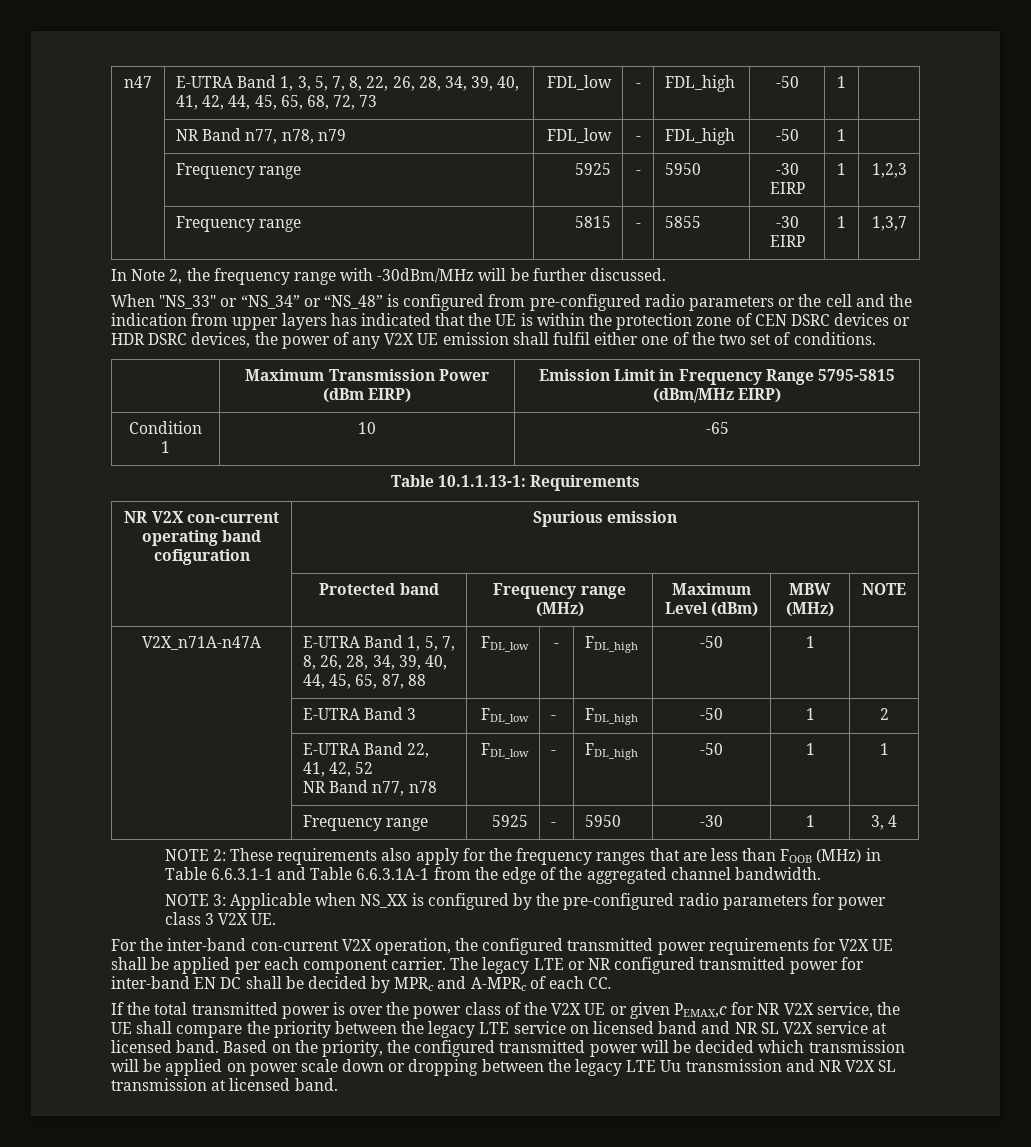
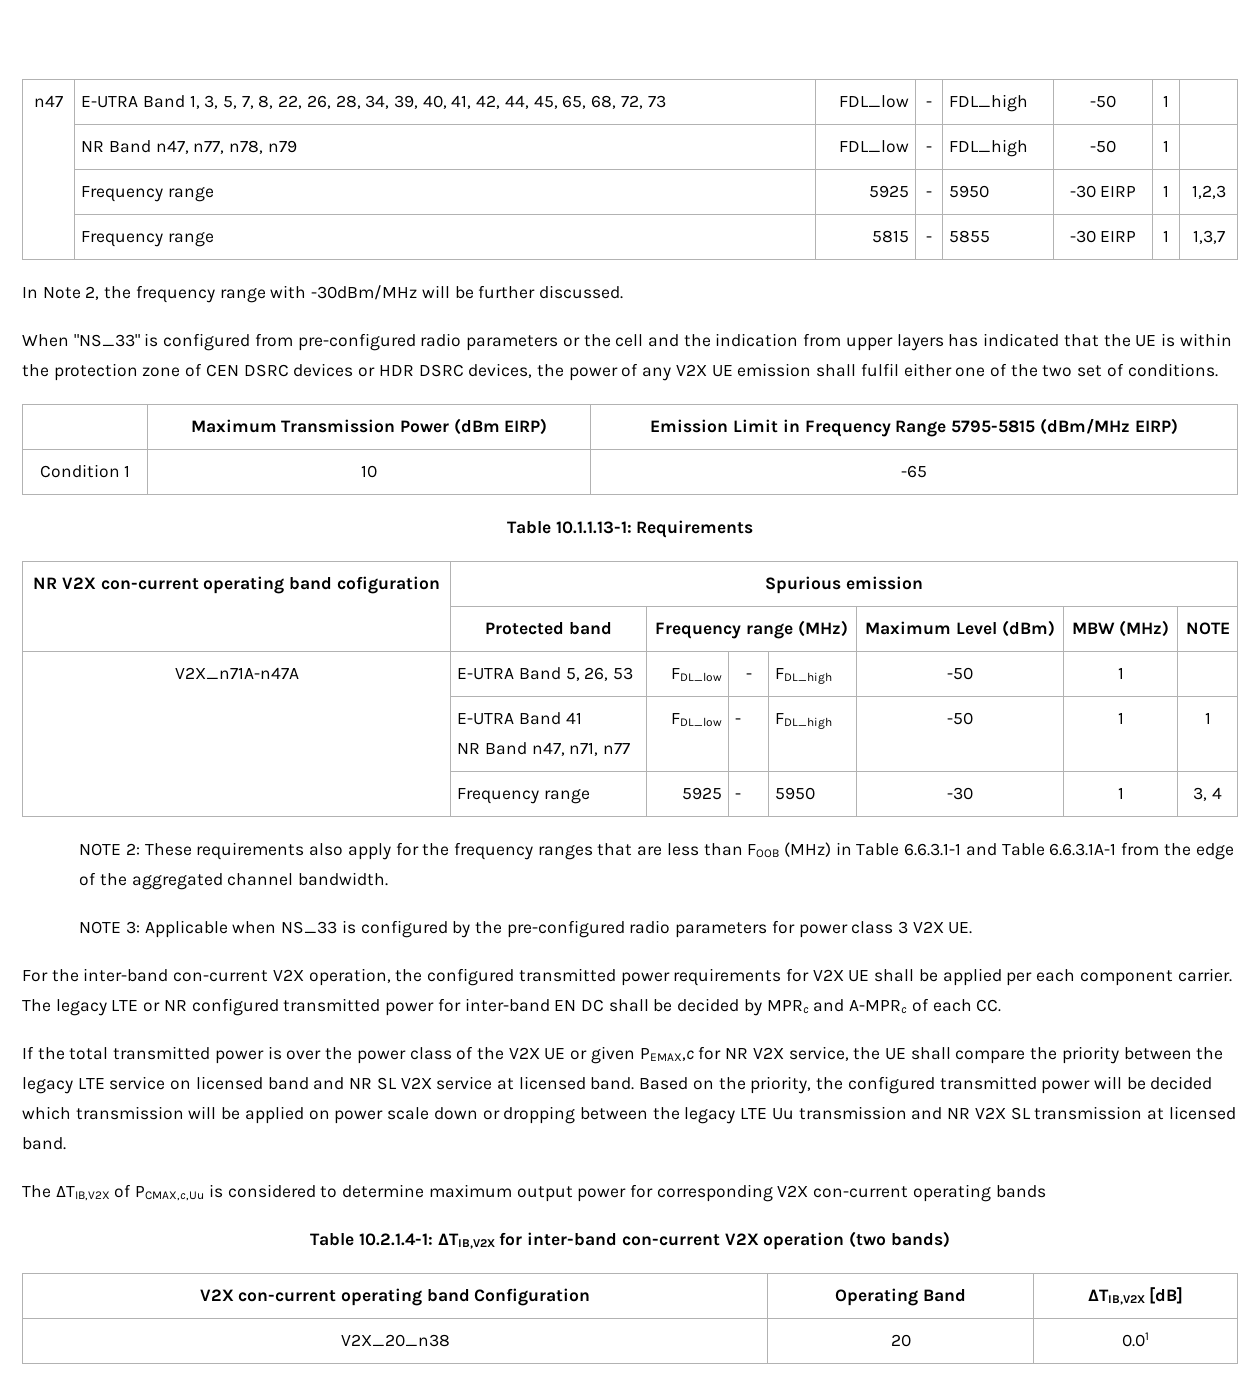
- | NR Band n77, n78, n79 | FDL_low | - | FDL_high | -50 | 1 |
+ | NR Band n47, n77, n78, n79 | FDL_low | - | FDL_high | -50 | 1 |
- When "NS_33" or “NS_34” or “NS_48” is configured from pre-configured radio parameters or the cell and the indication from upper layers has indicated that the UE is within the protection zone of CEN DSRC devices or HDR DSRC devices, the power of any V2X UE emission shall fulfil either one of the two set of conditions.
+ When "NS_33" is configured from pre-configured radio parameters or the cell and the indication from upper layers has indicated that the UE is within the protection zone of CEN DSRC devices or HDR DSRC devices, the power of any V2X UE emission shall fulfil either one of the two set of conditions.
- V2X_n71A-n47A | E-UTRA Band 1, 5, 7, 8, 26, 28, 34, 39, 40, 44, 45, 65, 87, 88 | FDL_low | - | FDL_high | -50 | 1 |
+ V2X_n71A-n47A | E-UTRA Band 5, 26, 53 | FDL_low | - | FDL_high | -50 | 1 |
- | E-UTRA Band 3 | FDL_low | - | FDL_high | -50 | 1 | 2
- | E-UTRA Band 22, 41, 42, 52
- NR Band n77, n78 | FDL_low | - | FDL_high | -50 | 1 | 1
+ | E-UTRA Band 41
+ NR Band n47, n71, n77 | FDL_low | - | FDL_high | -50 | 1 | 1
- NOTE 3: Applicable when NS_XX is configured by the pre-configured radio parameters for power class 3 V2X UE.
+ NOTE 3: Applicable when NS_33 is configured by the pre-configured radio parameters for power class 3 V2X UE.
+ The ΔTIB,V2X of PCMAX,c,Uu is considered to determine maximum output power for corresponding V2X con-current operating bands
+ Table 10.2.1.4-1: ΔTIB,V2X for inter-band con-current V2X operation (two bands)
+ V2X con-current operating band Configuration | Operating Band | ΔTIB,V2X [dB]
+ V2X_20_n38 | 20 | 0.01

